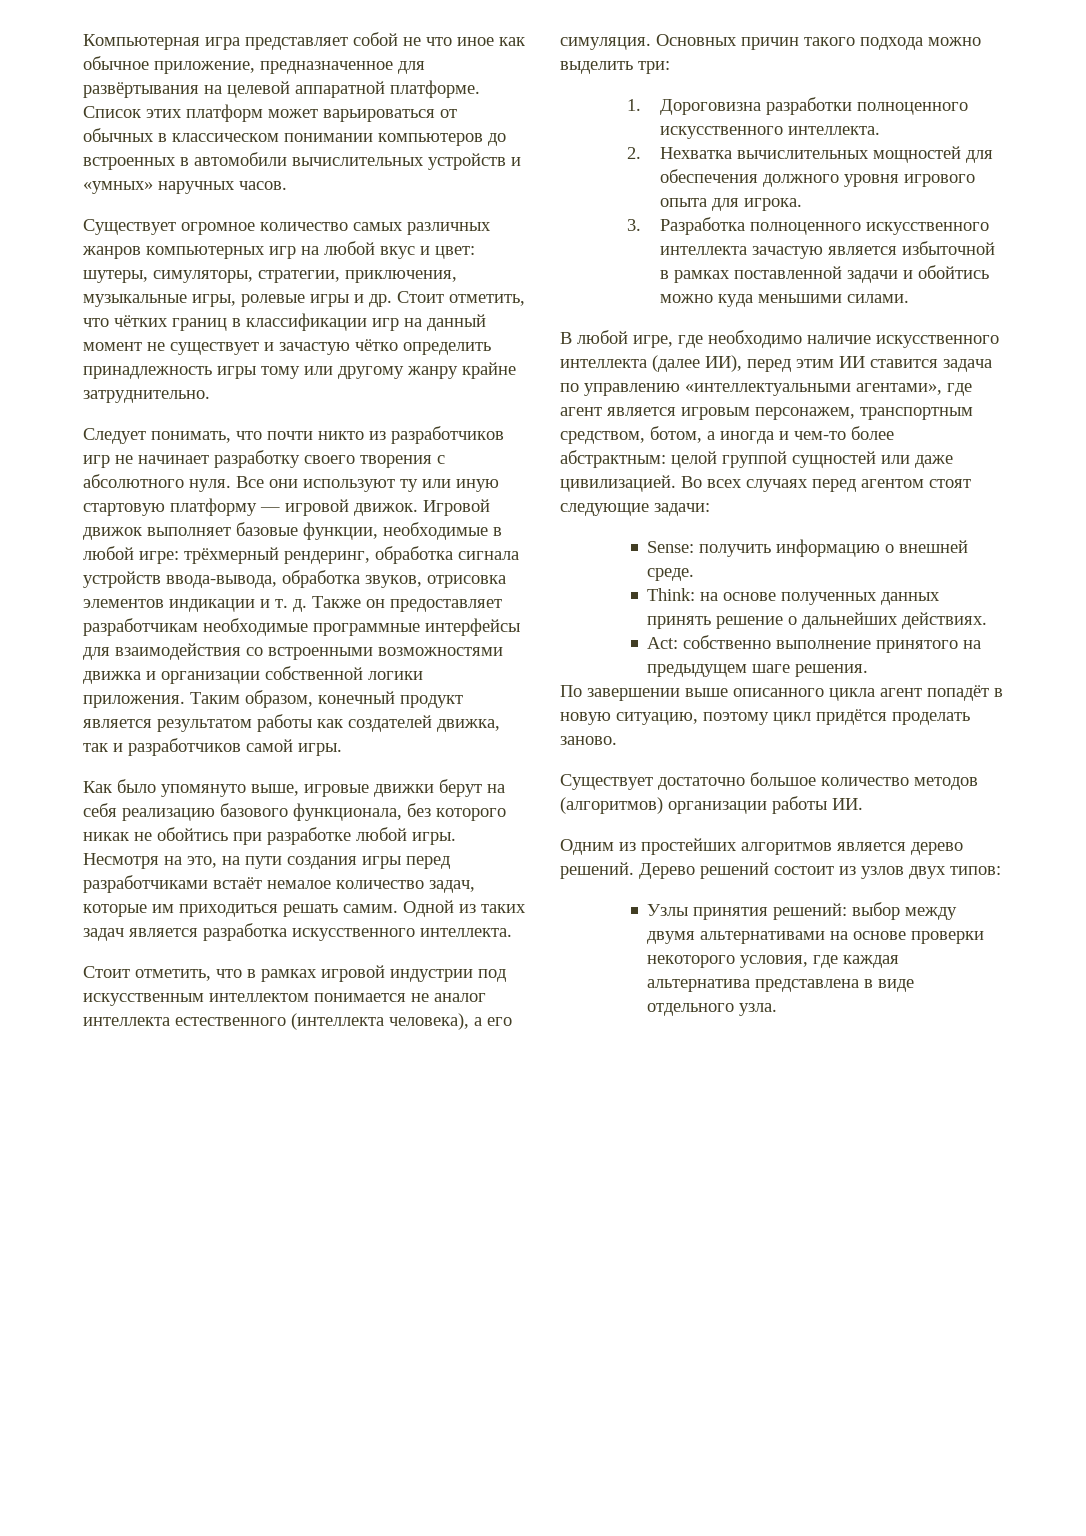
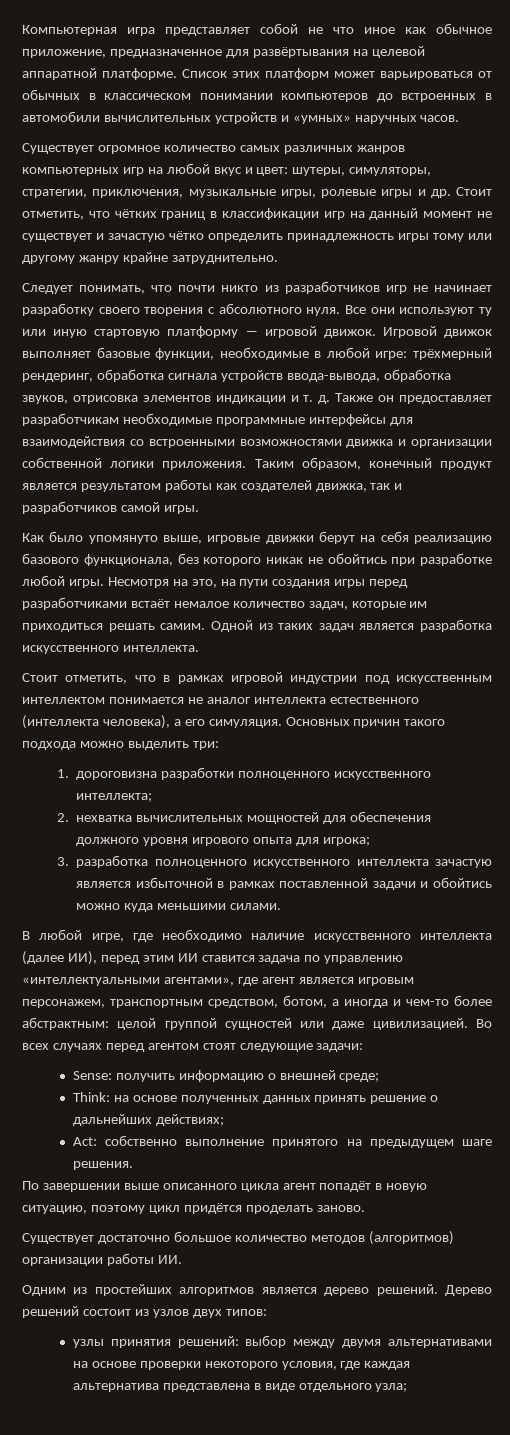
- 1. Дороговизна разработки полноценного искусственного интеллекта.
+ 1. дороговизна разработки полноценного искусственного интеллекта;
- 2. Нехватка вычислительных мощностей для обеспечения должного уровня игрового опыта для игрока.
+ 2. нехватка вычислительных мощностей для обеспечения должного уровня игрового опыта для игрока;
- 3. Разработка полноценного искусственного интеллекта зачастую является избыточной в рамках поставленной задачи и обойтись можно куда меньшими силами.
+ 3. разработка полноценного искусственного интеллекта зачастую является избыточной в рамках поставленной задачи и обойтись можно куда меньшими силами.
- Sense: получить информацию о внешней среде.
+ Sense: получить информацию о внешней среде;
- Think: на основе полученных данных принять решение о дальнейших действиях.
+ Think: на основе полученных данных принять решение о дальнейших действиях;
- Узлы принятия решений: выбор между двумя альтернативами на основе проверки некоторого условия, где каждая альтернатива представлена в виде отдельного узла.
+ узлы принятия решений: выбор между двумя альтернативами на основе проверки некоторого условия, где каждая альтернатива представлена в виде отдельного узла;

